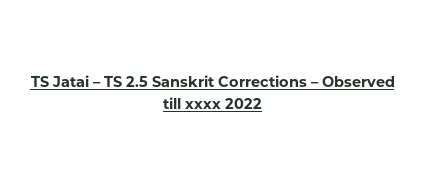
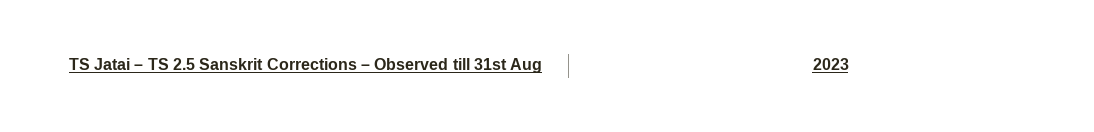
- TS Jatai – TS 2.5 Sanskrit Corrections – Observed till xxxx 2022
+ TS Jatai – TS 2.5 Sanskrit Corrections – Observed till 31st Aug 2023

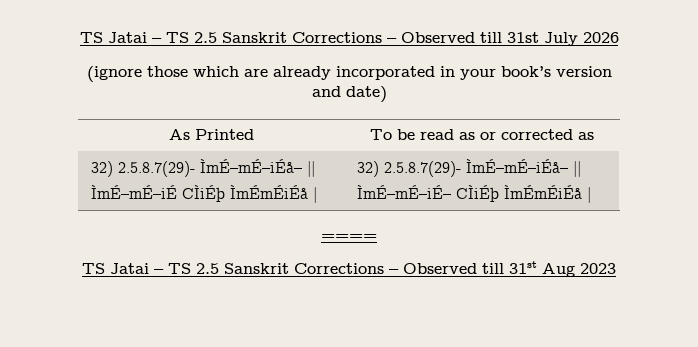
+ TS Jatai – TS 2.5 Sanskrit Corrections – Observed till 31st July 2026
+ (ignore those which are already incorporated in your book’s version and date)
+ As Printed | To be read as or corrected as
+ 32) 2.5.8.7(29)- ÌmÉ–mÉ–iÉå– ||
+ ÌmÉ–mÉ–iÉ CÌiÉþ ÌmÉmÉiÉå | | 32) 2.5.8.7(29)- ÌmÉ–mÉ–iÉå– ||
+ ÌmÉ–mÉ–iÉ– CÌiÉþ ÌmÉmÉiÉå |
+ ====

